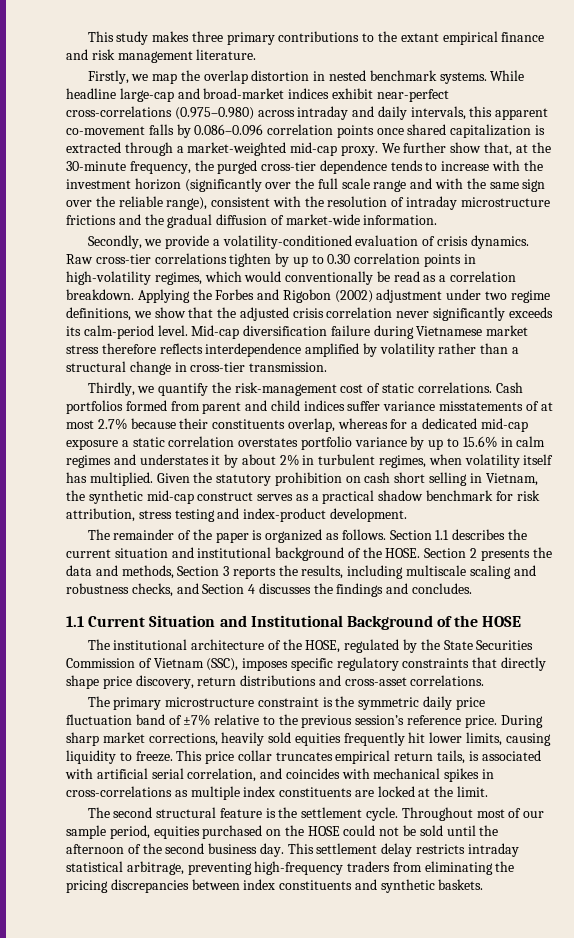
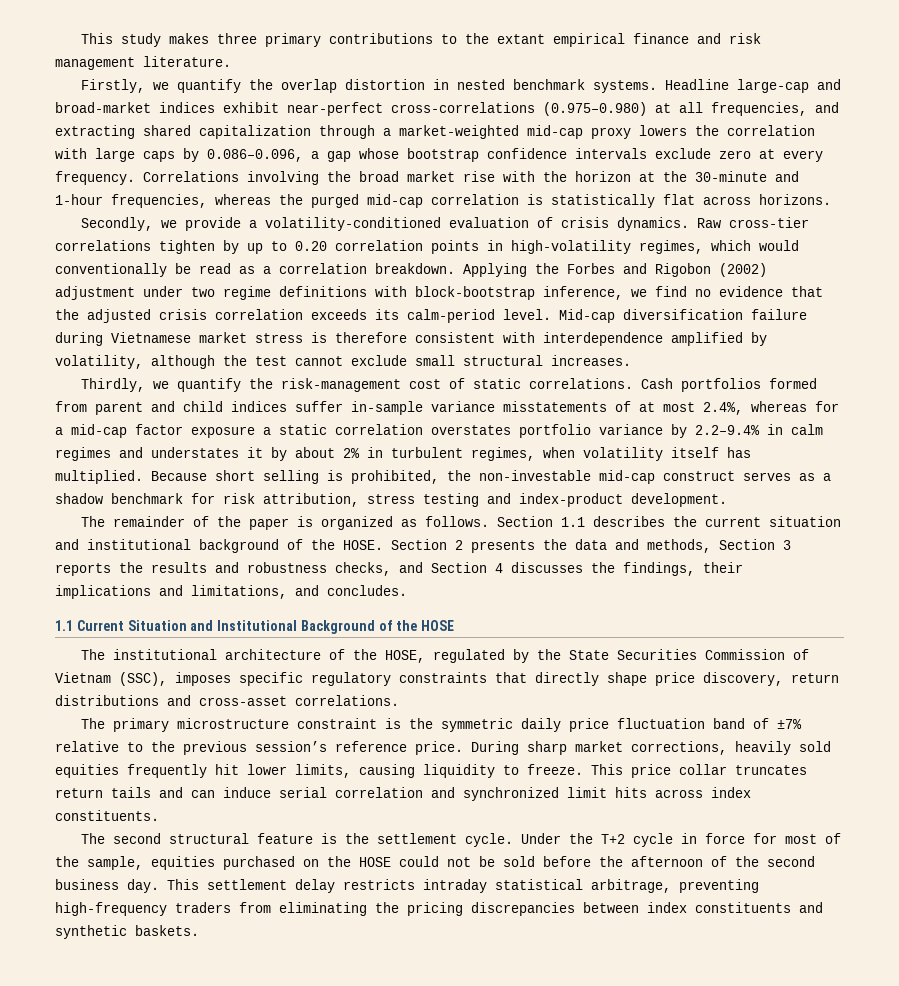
- Firstly, we map the overlap distortion in nested benchmark systems.
+ Firstly, we quantify the overlap distortion in nested benchmark systems.
- While headline large-cap and broad-market indices exhibit near-perfect cross-correlations (0.975–0.980) across intraday and daily intervals, this apparent co-movement falls by 0.086–0.096 correlation points once shared capitalization is extracted through a market-weighted mid-cap proxy. We further show that, at the 30-minute frequency, the purged cross-tier dependence tends to increase with the investment horizon (significantly over the full scale range and with the same sign over the reliable range), consistent with the resolution of intraday microstructure frictions and the gradual diffusion of market-wide information.
+ Headline large-cap and broad-market indices exhibit near-perfect cross-correlations (0.975–0.980) at all frequencies, and extracting shared capitalization through a market-weighted mid-cap proxy lowers the correlation with large caps by 0.086–0.096, a gap whose bootstrap confidence intervals exclude zero at every frequency. Correlations involving the broad market rise with the horizon at the 30-minute and 1-hour frequencies, whereas the purged mid-cap correlation is statistically flat across horizons.
- Raw cross-tier correlations tighten by up to 0.30 correlation points in high-volatility regimes, which would conventionally be read as a correlation breakdown.
+ Raw cross-tier correlations tighten by up to 0.20 correlation points in high-volatility regimes, which would conventionally be read as a correlation breakdown.
- Applying the Forbes and Rigobon (2002) adjustment under two regime definitions, we show that the adjusted crisis correlation never significantly exceeds its calm-period level.
+ Applying the Forbes and Rigobon (2002) adjustment under two regime definitions with block-bootstrap inference, we find no evidence that the adjusted crisis correlation exceeds its calm-period level.
- Mid-cap diversification failure during Vietnamese market stress therefore reflects interdependence amplified by volatility rather than a structural change in cross-tier transmission.
+ Mid-cap diversification failure during Vietnamese market stress is therefore consistent with interdependence amplified by volatility, although the test cannot exclude small structural increases.
- Cash portfolios formed from parent and child indices suffer variance misstatements of at most 2.7% because their constituents overlap, whereas for a dedicated mid-cap exposure a static correlation overstates portfolio variance by up to 15.6% in calm regimes and understates it by about 2% in turbulent regimes, when volatility itself has multiplied.
+ Cash portfolios formed from parent and child indices suffer in-sample variance misstatements of at most 2.4%, whereas for a mid-cap factor exposure a static correlation overstates portfolio variance by 2.2–9.4% in calm regimes and understates it by about 2% in turbulent regimes, when volatility itself has multiplied.
- Given the statutory prohibition on cash short selling in Vietnam, the synthetic mid-cap construct serves as a practical shadow benchmark for risk attribution, stress testing and index-product development.
+ Because short selling is prohibited, the non-investable mid-cap construct serves as a shadow benchmark for risk attribution, stress testing and index-product development.
- Section 2 presents the data and methods, Section 3 reports the results, including multiscale scaling and robustness checks, and Section 4 discusses the findings and concludes.
+ Section 2 presents the data and methods, Section 3 reports the results and robustness checks, and Section 4 discusses the findings, their implications and limitations, and concludes.
- This price collar truncates empirical return tails, is associated with artificial serial correlation, and coincides with mechanical spikes in cross-correlations as multiple index constituents are locked at the limit.
+ This price collar truncates return tails and can induce serial correlation and synchronized limit hits across index constituents.
- Throughout most of our sample period, equities purchased on the HOSE could not be sold until the afternoon of the second business day.
+ Under the T+2 cycle in force for most of the sample, equities purchased on the HOSE could not be sold before the afternoon of the second business day.

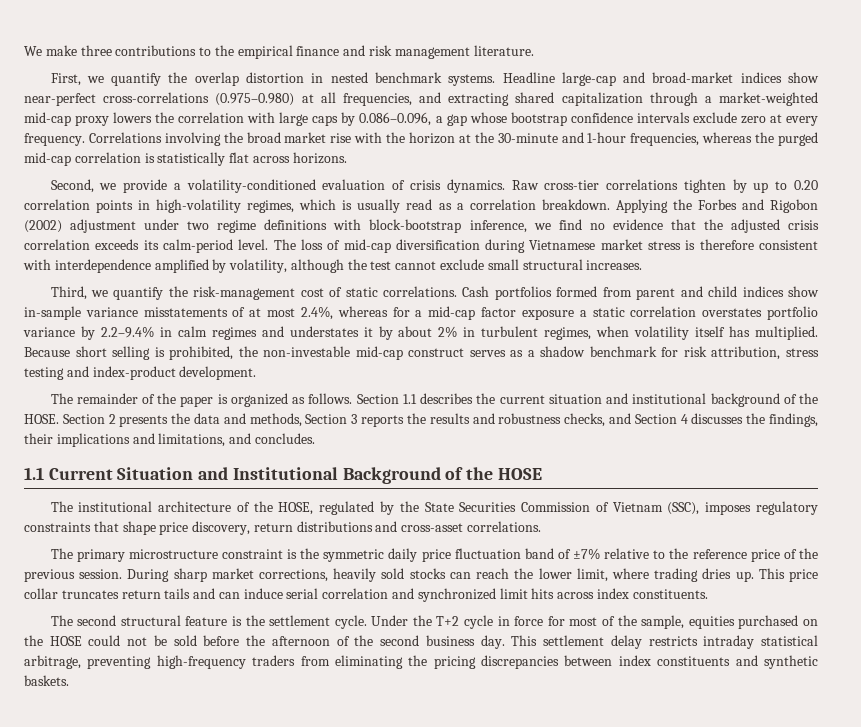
- This study makes three primary contributions to the extant empirical finance and risk management literature.
+ We make three contributions to the empirical finance and risk management literature.
- Firstly, we quantify the overlap distortion in nested benchmark systems.
+ First, we quantify the overlap distortion in nested benchmark systems.
- Headline large-cap and broad-market indices exhibit near-perfect cross-correlations (0.975–0.980) at all frequencies, and extracting shared capitalization through a market-weighted mid-cap proxy lowers the correlation with large caps by 0.086–0.096, a gap whose bootstrap confidence intervals exclude zero at every frequency.
+ Headline large-cap and broad-market indices show near-perfect cross-correlations (0.975–0.980) at all frequencies, and extracting shared capitalization through a market-weighted mid-cap proxy lowers the correlation with large caps by 0.086–0.096, a gap whose bootstrap confidence intervals exclude zero at every frequency.
- Secondly, we provide a volatility-conditioned evaluation of crisis dynamics.
+ Second, we provide a volatility-conditioned evaluation of crisis dynamics.
- Raw cross-tier correlations tighten by up to 0.20 correlation points in high-volatility regimes, which would conventionally be read as a correlation breakdown.
+ Raw cross-tier correlations tighten by up to 0.20 correlation points in high-volatility regimes, which is usually read as a correlation breakdown.
- Mid-cap diversification failure during Vietnamese market stress is therefore consistent with interdependence amplified by volatility, although the test cannot exclude small structural increases.
+ The loss of mid-cap diversification during Vietnamese market stress is therefore consistent with interdependence amplified by volatility, although the test cannot exclude small structural increases.
- Thirdly, we quantify the risk-management cost of static correlations.
+ Third, we quantify the risk-management cost of static correlations.
- Cash portfolios formed from parent and child indices suffer in-sample variance misstatements of at most 2.4%, whereas for a mid-cap factor exposure a static correlation overstates portfolio variance by 2.2–9.4% in calm regimes and understates it by about 2% in turbulent regimes, when volatility itself has multiplied.
+ Cash portfolios formed from parent and child indices show in-sample variance misstatements of at most 2.4%, whereas for a mid-cap factor exposure a static correlation overstates portfolio variance by 2.2–9.4% in calm regimes and understates it by about 2% in turbulent regimes, when volatility itself has multiplied.
- The institutional architecture of the HOSE, regulated by the State Securities Commission of Vietnam (SSC), imposes specific regulatory constraints that directly shape price discovery, return distributions and cross-asset correlations.
+ The institutional architecture of the HOSE, regulated by the State Securities Commission of Vietnam (SSC), imposes regulatory constraints that shape price discovery, return distributions and cross-asset correlations.
- The primary microstructure constraint is the symmetric daily price fluctuation band of ±7% relative to the previous session’s reference price.
+ The primary microstructure constraint is the symmetric daily price fluctuation band of ±7% relative to the reference price of the previous session.
- During sharp market corrections, heavily sold equities frequently hit lower limits, causing liquidity to freeze.
+ During sharp market corrections, heavily sold stocks can reach the lower limit, where trading dries up.

